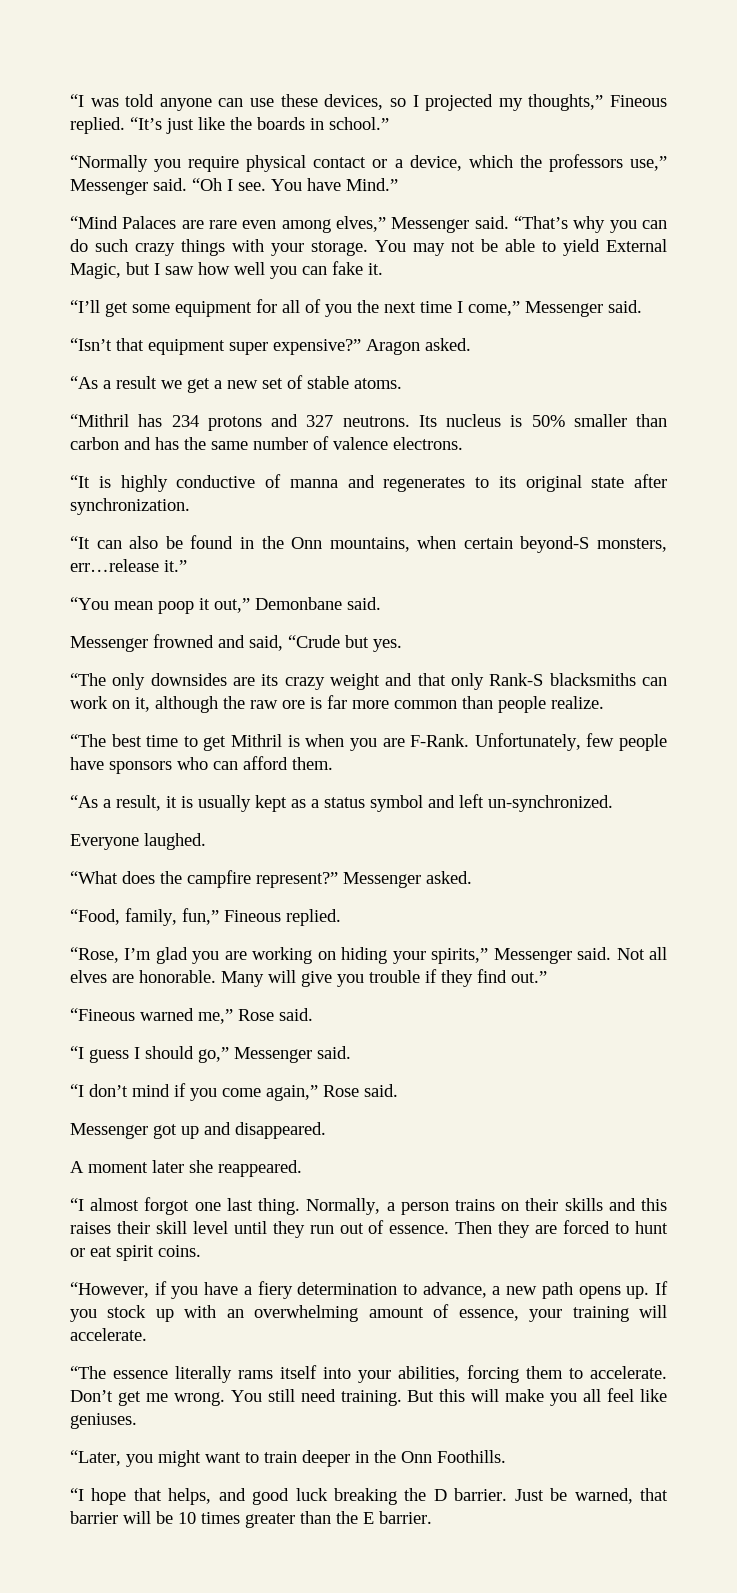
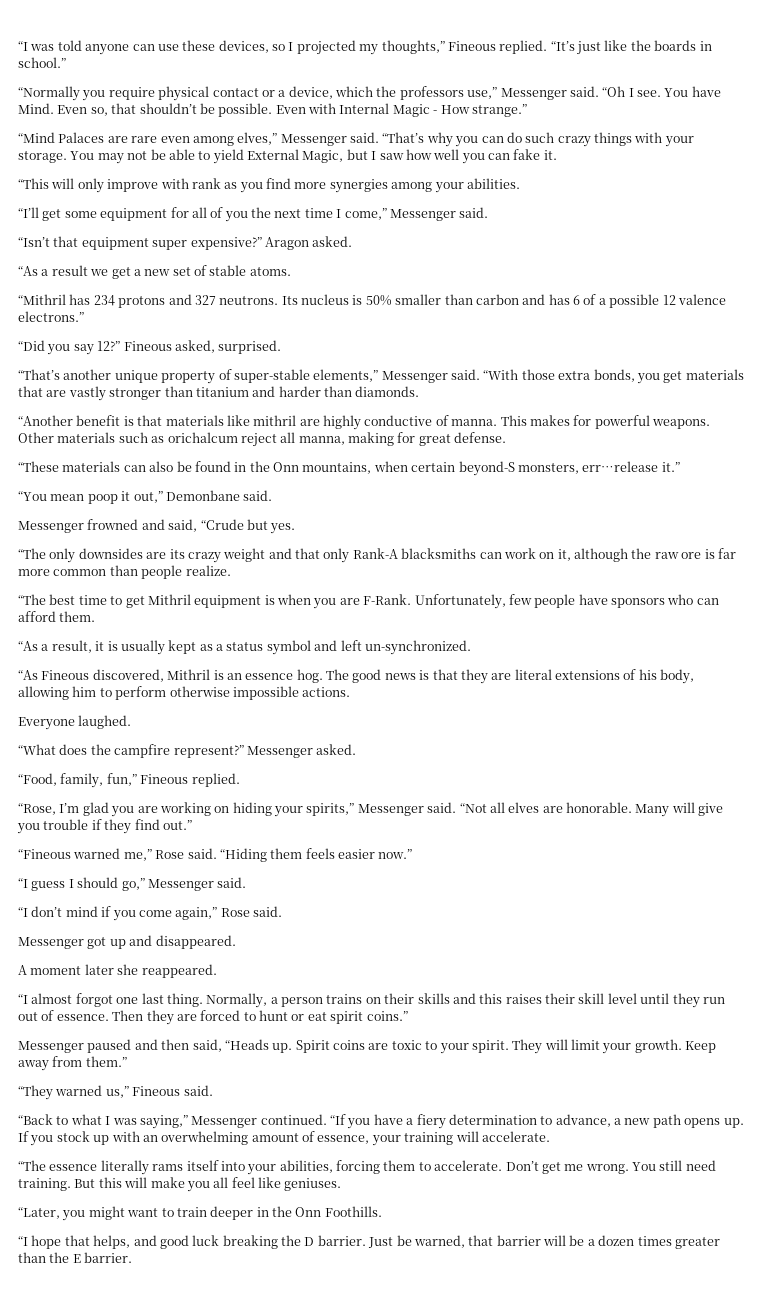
- You have Mind.”
+ You have Mind. Even so, that shouldn’t be possible. Even with Internal Magic - How strange.”
+ “This will only improve with rank as you find more synergies among your abilities.
- Its nucleus is 50% smaller than carbon and has the same number of valence electrons.
- “It is highly conductive of manna and regenerates to its original state after synchronization.
- “It can also be found in the Onn mountains, when certain beyond-S monsters, err…release it.”
+ Its nucleus is 50% smaller than carbon and has 6 of a possible 12 valence electrons.”
+ “Did you say 12?” Fineous asked, surprised.
+ “That’s another unique property of super-stable elements,” Messenger said. “With those extra bonds, you get materials that are vastly stronger than titanium and harder than diamonds.
+ “Another benefit is that materials like mithril are highly conductive of manna. This makes for powerful weapons. Other materials such as orichalcum reject all manna, making for great defense.
+ “These materials can also be found in the Onn mountains, when certain beyond-S monsters, err…release it.”
- “The only downsides are its crazy weight and that only Rank-S blacksmiths can work on it, although the raw ore is far more common than people realize.
+ “The only downsides are its crazy weight and that only Rank-A blacksmiths can work on it, although the raw ore is far more common than people realize.
- “The best time to get Mithril is when you are F-Rank.
+ “The best time to get Mithril equipment is when you are F-Rank.
+ “As Fineous discovered, Mithril is an essence hog. The good news is that they are literal extensions of his body, allowing him to perform otherwise impossible actions.
- Not all elves are honorable.
+ “Not all elves are honorable.
+ “Hiding them feels easier now.”
- Then they are forced to hunt or eat spirit coins.
- “However, if you have a fiery determination to advance, a new path opens up.
+ Then they are forced to hunt or eat spirit coins.”
+ Messenger paused and then said, “Heads up. Spirit coins are toxic to your spirit. They will limit your growth. Keep away from them.”
+ “They warned us,” Fineous said.
+ “Back to what I was saying,” Messenger continued. “If you have a fiery determination to advance, a new path opens up.
- Just be warned, that barrier will be 10 times greater than the E barrier.
+ Just be warned, that barrier will be a dozen times greater than the E barrier.

